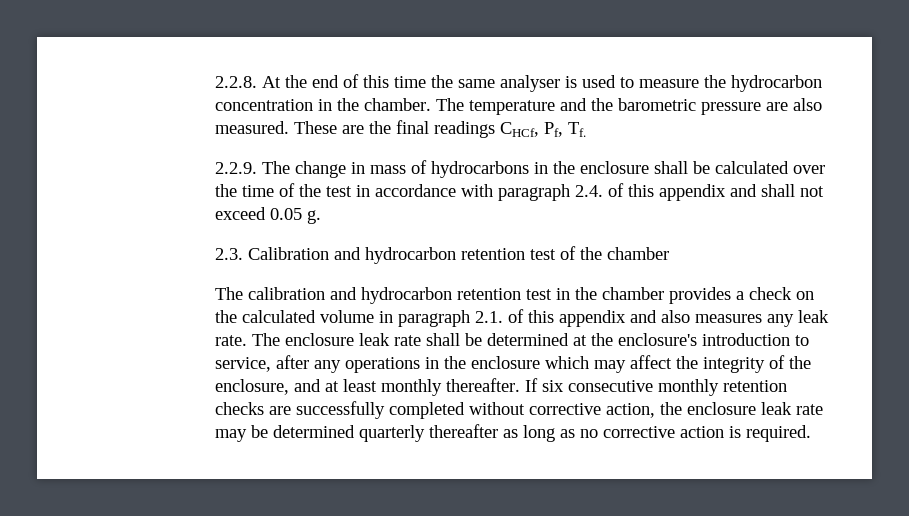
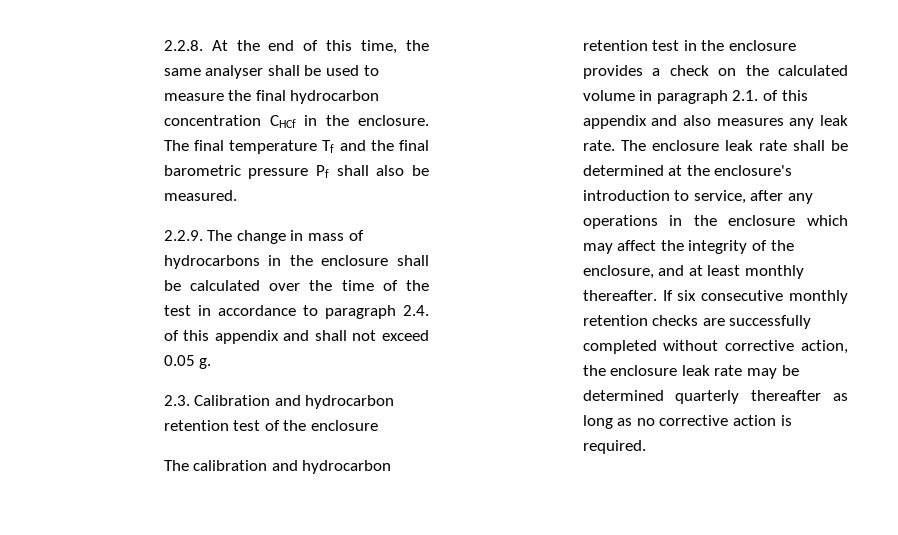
- 2.2.8. At the end of this time the same analyser is used to measure the hydrocarbon concentration in the chamber. The temperature and the barometric pressure are also measured. These are the final readings CHCf, Pf, Tf.
+ 2.2.8. At the end of this time, the same analyser shall be used to measure the final hydrocarbon concentration CHCf in the enclosure. The final temperature Tf and the final barometric pressure Pf shall also be measured.
- 2.2.9. The change in mass of hydrocarbons in the enclosure shall be calculated over the time of the test in accordance with paragraph 2.4. of this appendix and shall not exceed 0.05 g.
+ 2.2.9. The change in mass of hydrocarbons in the enclosure shall be calculated over the time of the test in accordance to paragraph 2.4. of this appendix and shall not exceed 0.05 g.
- 2.3. Calibration and hydrocarbon retention test of the chamber
+ 2.3. Calibration and hydrocarbon retention test of the enclosure
- The calibration and hydrocarbon retention test in the chamber provides a check on the calculated volume in paragraph 2.1. of this appendix and also measures any leak rate.
+ The calibration and hydrocarbon retention test in the enclosure provides a check on the calculated volume in paragraph 2.1. of this appendix and also measures any leak rate.

